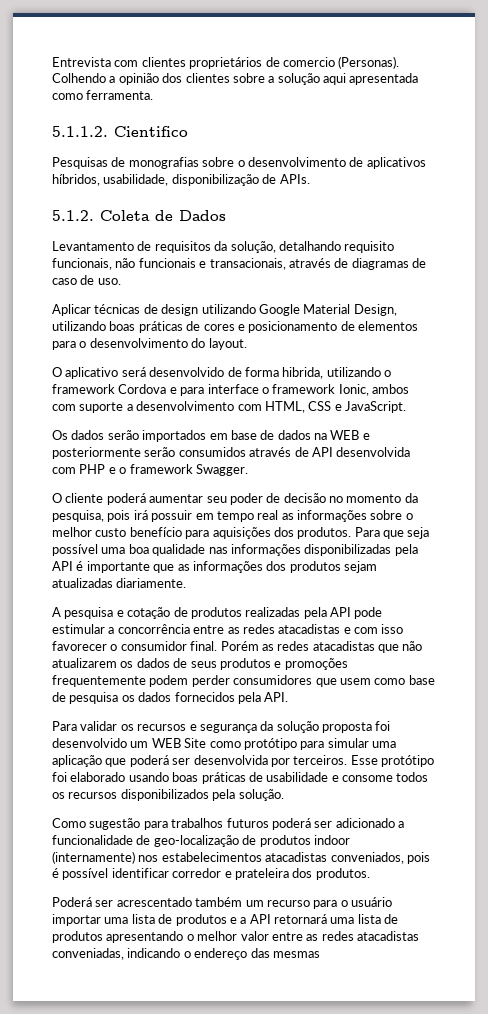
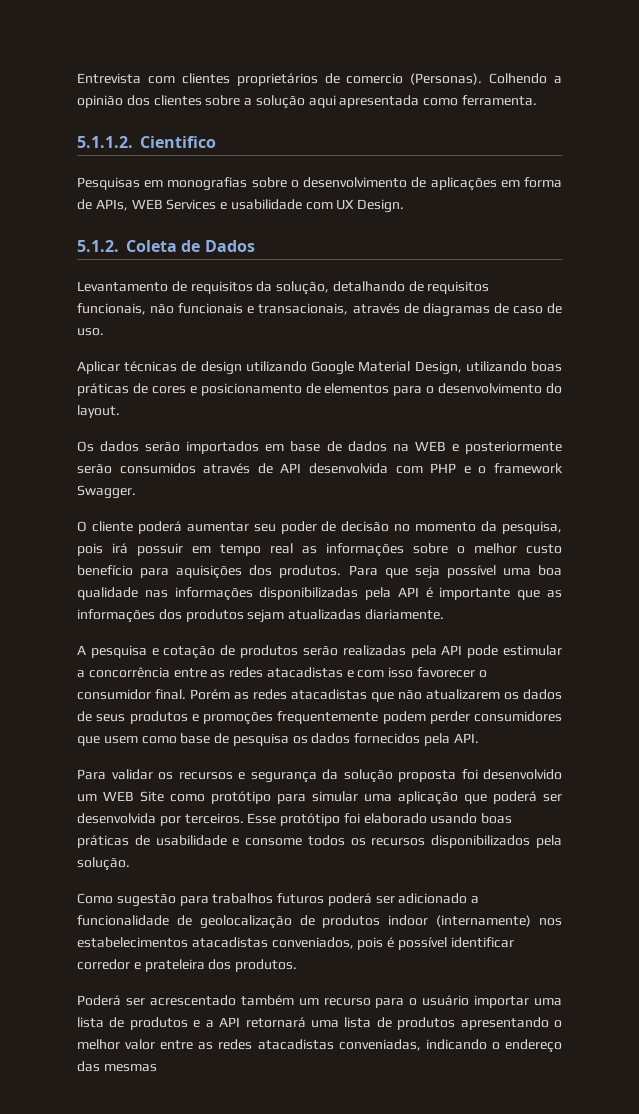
- Pesquisas de monografias sobre o desenvolvimento de aplicativos híbridos, usabilidade, disponibilização de APIs.
+ Pesquisas em monografias sobre o desenvolvimento de aplicações em forma de APIs, WEB Services e usabilidade com UX Design.
- Levantamento de requisitos da solução, detalhando requisito funcionais, não funcionais e transacionais, através de diagramas de caso de uso.
+ Levantamento de requisitos da solução, detalhando de requisitos funcionais, não funcionais e transacionais, através de diagramas de caso de uso.
- O aplicativo será desenvolvido de forma hibrida, utilizando o framework Cordova e para interface o framework Ionic, ambos com suporte a desenvolvimento com HTML, CSS e JavaScript.
- A pesquisa e cotação de produtos realizadas pela API pode estimular a concorrência entre as redes atacadistas e com isso favorecer o consumidor final.
+ A pesquisa e cotação de produtos serão realizadas pela API pode estimular a concorrência entre as redes atacadistas e com isso favorecer o consumidor final.
- Como sugestão para trabalhos futuros poderá ser adicionado a funcionalidade de geo-localização de produtos indoor (internamente) nos estabelecimentos atacadistas conveniados, pois é possível identificar corredor e prateleira dos produtos.
+ Como sugestão para trabalhos futuros poderá ser adicionado a funcionalidade de geolocalização de produtos indoor (internamente) nos estabelecimentos atacadistas conveniados, pois é possível identificar corredor e prateleira dos produtos.

